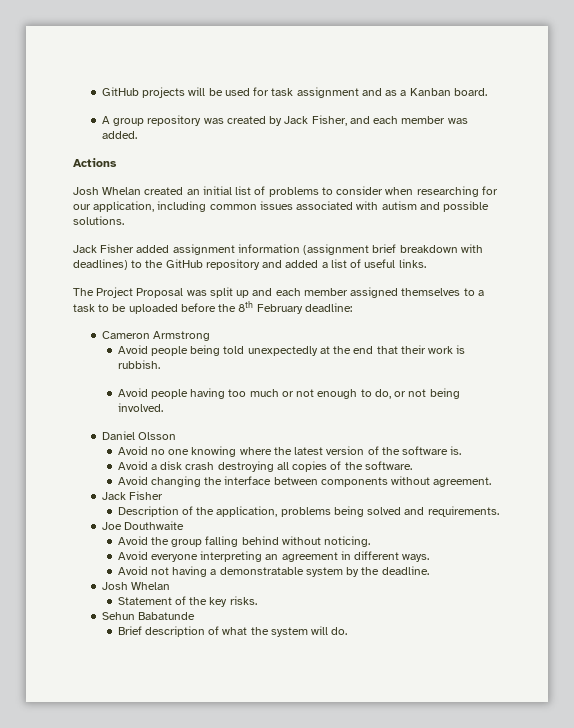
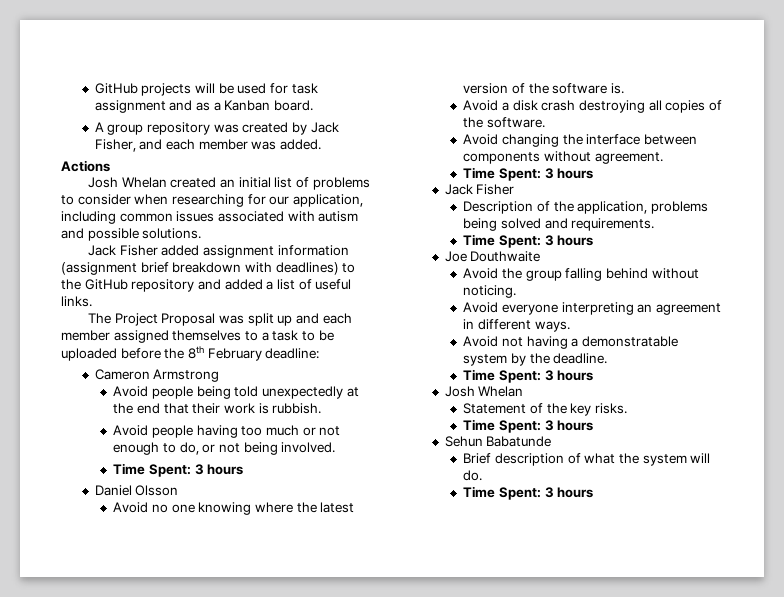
  Avoid people having too much or not enough to do, or not being involved.
+ Time Spent: 3 hours
  Avoid changing the interface between components without agreement.
+ Time Spent: 3 hours
  Description of the application, problems being solved and requirements.
+ Time Spent: 3 hours
  Avoid not having a demonstratable system by the deadline.
+ Time Spent: 3 hours
  Statement of the key risks.
+ Time Spent: 3 hours
  Brief description of what the system will do.
+ Time Spent: 3 hours

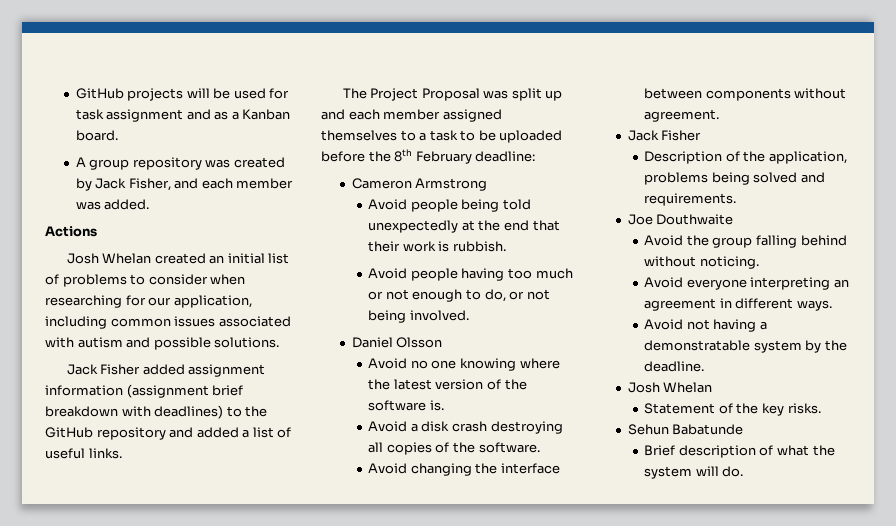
  Avoid people having too much or not enough to do, or not being involved.
- Time Spent: 3 hours
  Avoid changing the interface between components without agreement.
- Time Spent: 3 hours
  Description of the application, problems being solved and requirements.
- Time Spent: 3 hours
  Avoid not having a demonstratable system by the deadline.
- Time Spent: 3 hours
  Statement of the key risks.
- Time Spent: 3 hours
  Brief description of what the system will do.
- Time Spent: 3 hours

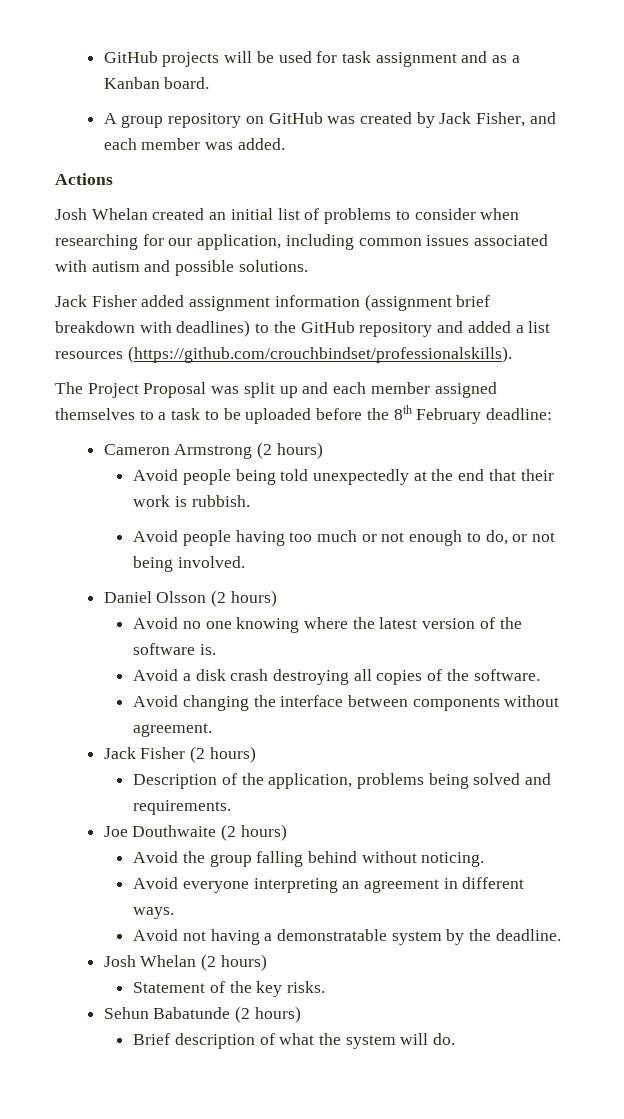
- A group repository was created by Jack Fisher, and each member was added.
+ A group repository on GitHub was created by Jack Fisher, and each member was added.
- Jack Fisher added assignment information (assignment brief breakdown with deadlines) to the GitHub repository and added a list of useful links.
+ Jack Fisher added assignment information (assignment brief breakdown with deadlines) to the GitHub repository and added a list resources (https://github.com/crouchbindset/professionalskills).
- Cameron Armstrong
+ Cameron Armstrong (2 hours)
- Daniel Olsson
+ Daniel Olsson (2 hours)
  Avoid changing the interface between components without agreement.
- Jack Fisher
+ Jack Fisher (2 hours)
- Joe Douthwaite
+ Joe Douthwaite (2 hours)
  Avoid not having a demonstratable system by the deadline.
- Josh Whelan
+ Josh Whelan (2 hours)
- Sehun Babatunde
+ Sehun Babatunde (2 hours)

